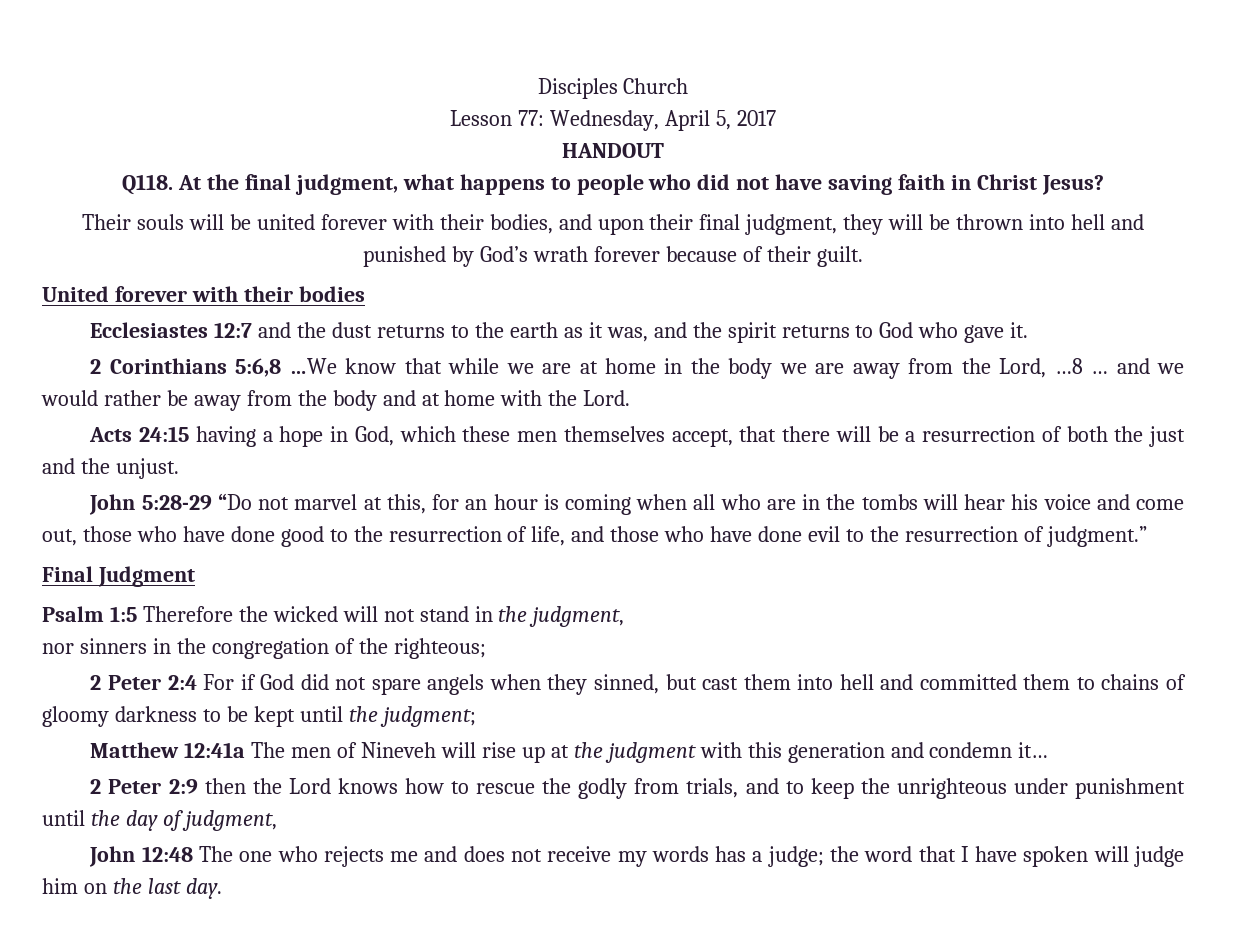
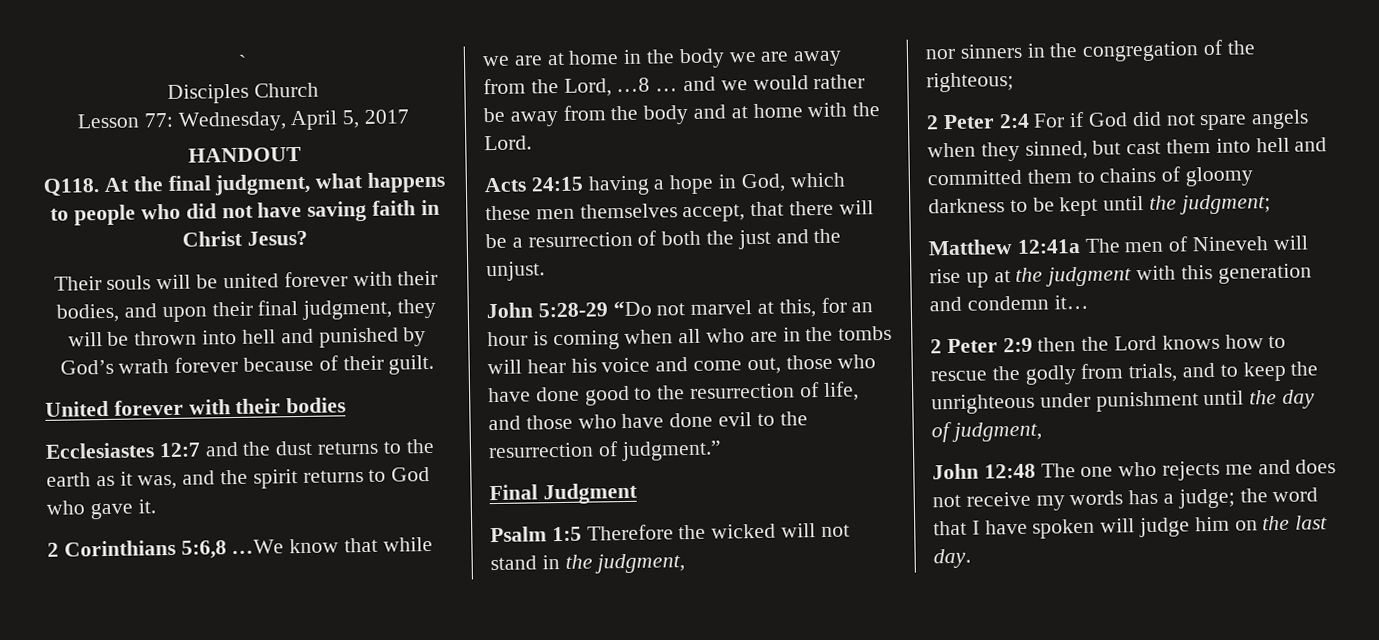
+ `

